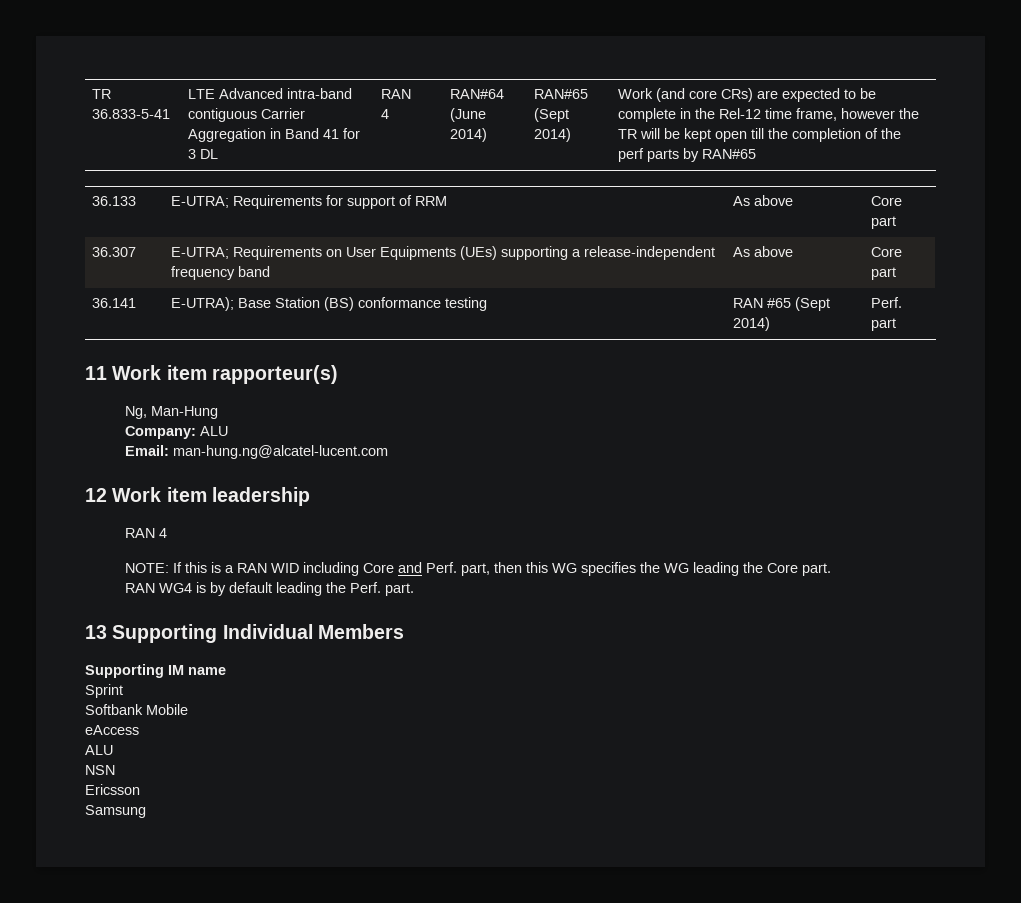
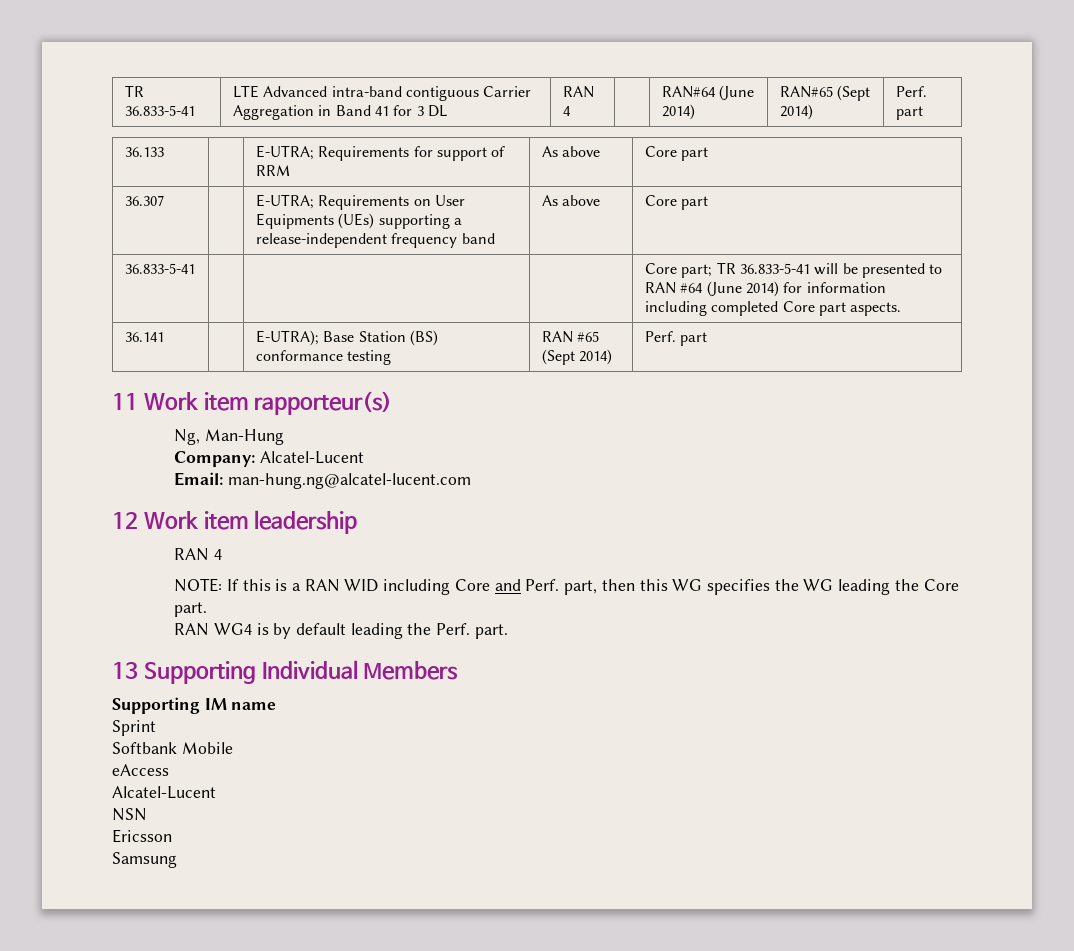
- RAN#65 (Sept 2014) | Work (and core CRs) are expected to be complete in the Rel-12 time frame, however the TR will be kept open till the completion of the perf parts by RAN#65
+ RAN#65 (Sept 2014) | Perf. part
+ 36.833-5-41 | | | | Core part; TR 36.833-5-41 will be presented to RAN #64 (June 2014) for information including completed Core part aspects.
- Company: ALU
+ Company: Alcatel-Lucent
  eAccess
- ALU
+ Alcatel-Lucent

